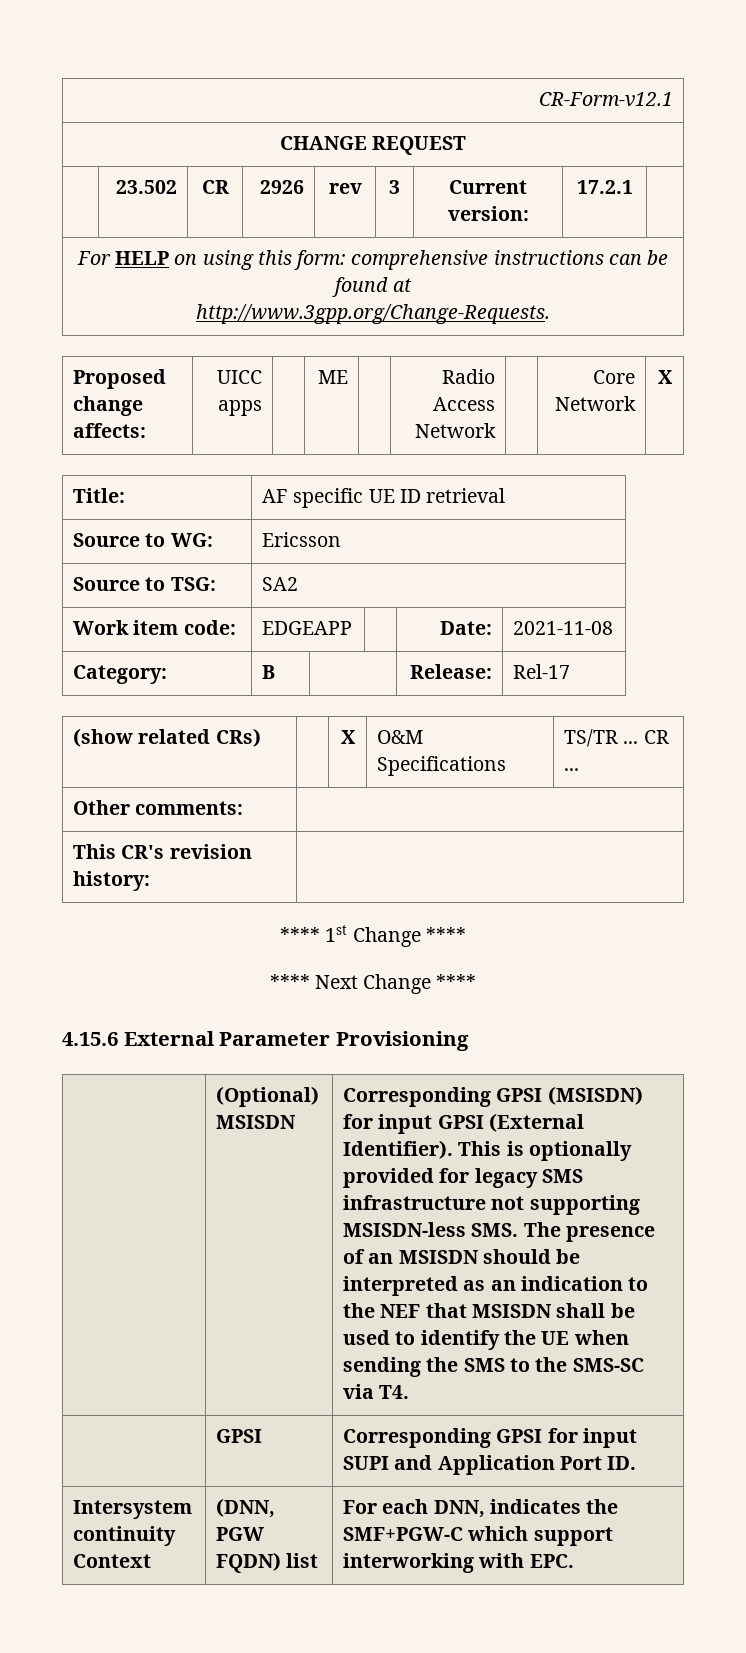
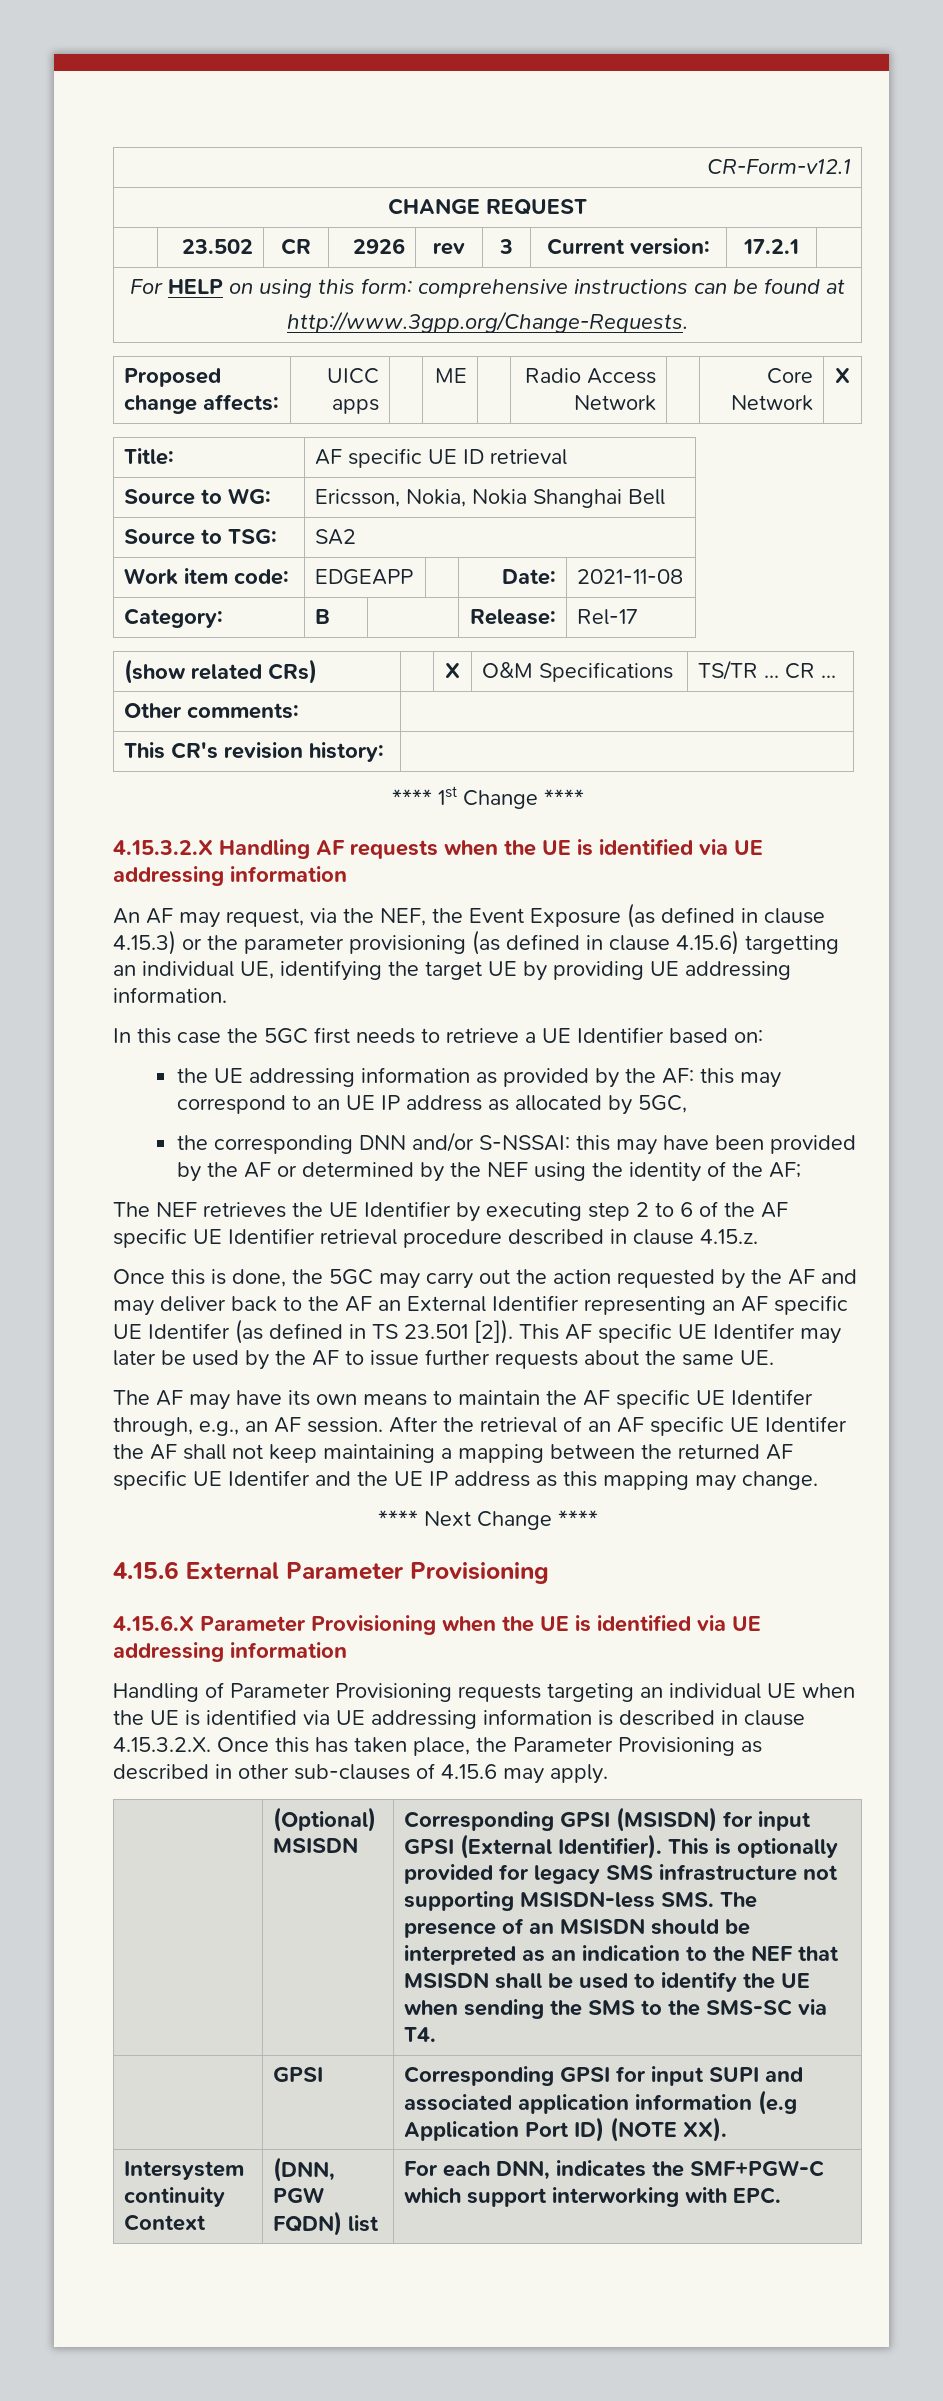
- Source to WG: | Ericsson
+ Source to WG: | Ericsson, Nokia, Nokia Shanghai Bell
+ 4.15.3.2.X Handling AF requests when the UE is identified via UE addressing information
+ An AF may request, via the NEF, the Event Exposure (as defined in clause 4.15.3) or the parameter provisioning (as defined in clause 4.15.6) targetting an individual UE, identifying the target UE by providing UE addressing information.
+ In this case the 5GC first needs to retrieve a UE Identifier based on:
+ the UE addressing information as provided by the AF: this may correspond to an UE IP address as allocated by 5GC,
+ the corresponding DNN and/or S-NSSAI: this may have been provided by the AF or determined by the NEF using the identity of the AF;
+ The NEF retrieves the UE Identifier by executing step 2 to 6 of the AF specific UE Identifier retrieval procedure described in clause 4.15.z.
+ Once this is done, the 5GC may carry out the action requested by the AF and may deliver back to the AF an External Identifier representing an AF specific UE Identifer (as defined in TS 23.501 [2]). This AF specific UE Identifer may later be used by the AF to issue further requests about the same UE.
+ The AF may have its own means to maintain the AF specific UE Identifer through, e.g., an AF session. After the retrieval of an AF specific UE Identifer the AF shall not keep maintaining a mapping between the returned AF specific UE Identifer and the UE IP address as this mapping may change.
+ 4.15.6.X Parameter Provisioning when the UE is identified via UE addressing information
+ Handling of Parameter Provisioning requests targeting an individual UE when the UE is identified via UE addressing information is described in clause 4.15.3.2.X. Once this has taken place, the Parameter Provisioning as described in other sub-clauses of 4.15.6 may apply.
- | GPSI | Corresponding GPSI for input SUPI and Application Port ID.
+ | GPSI | Corresponding GPSI for input SUPI and associated application information (e.g Application Port ID) (NOTE XX).

